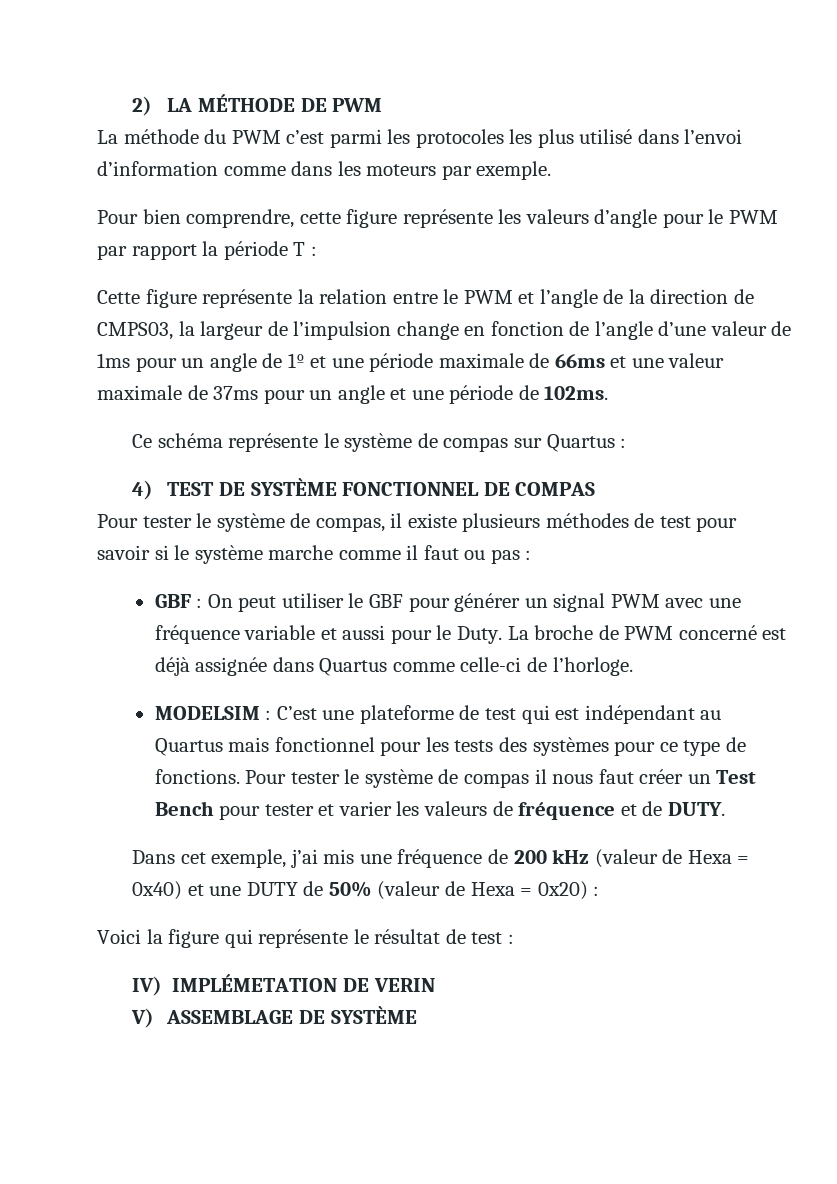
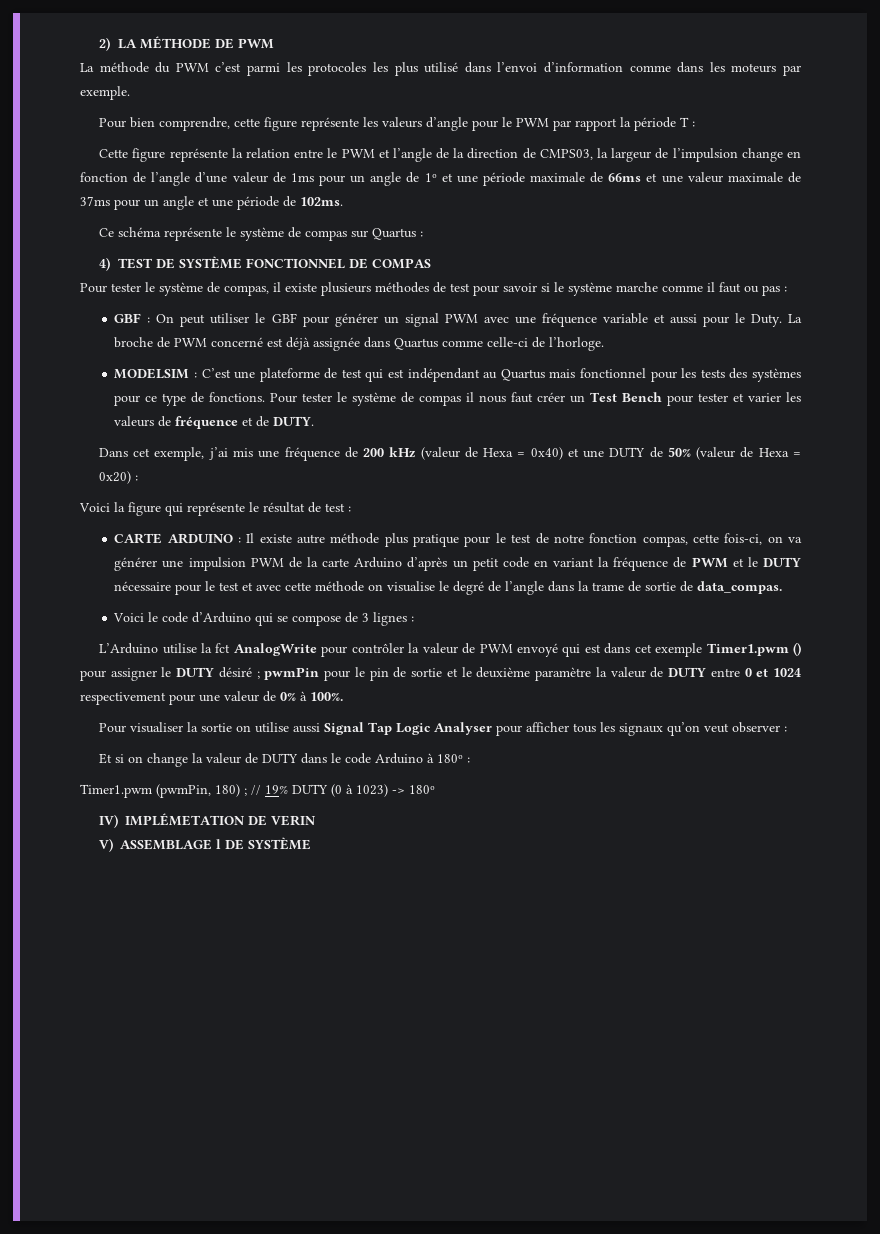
+ CARTE ARDUINO : Il existe autre méthode plus pratique pour le test de notre fonction compas, cette fois-ci, on va générer une impulsion PWM de la carte Arduino d’après un petit code en variant la fréquence de PWM et le DUTY nécessaire pour le test et avec cette méthode on visualise le degré de l’angle dans la trame de sortie de data_compas.
+ Voici le code d’Arduino qui se compose de 3 lignes :
+ L’Arduino utilise la fct AnalogWrite pour contrôler la valeur de PWM envoyé qui est dans cet exemple Timer1.pwm () pour assigner le DUTY désiré ; pwmPin pour le pin de sortie et le deuxième paramètre la valeur de DUTY entre 0 et 1024 respectivement pour une valeur de 0% à 100%.
+ Pour visualiser la sortie on utilise aussi Signal Tap Logic Analyser pour afficher tous les signaux qu’on veut observer :
+ Et si on change la valeur de DUTY dans le code Arduino à 180º :
+ Timer1.pwm (pwmPin, 180) ; // 19% DUTY (0 à 1023) -> 180º
- V) ASSEMBLAGE DE SYSTÈME
+ V) ASSEMBLAGE l DE SYSTÈME

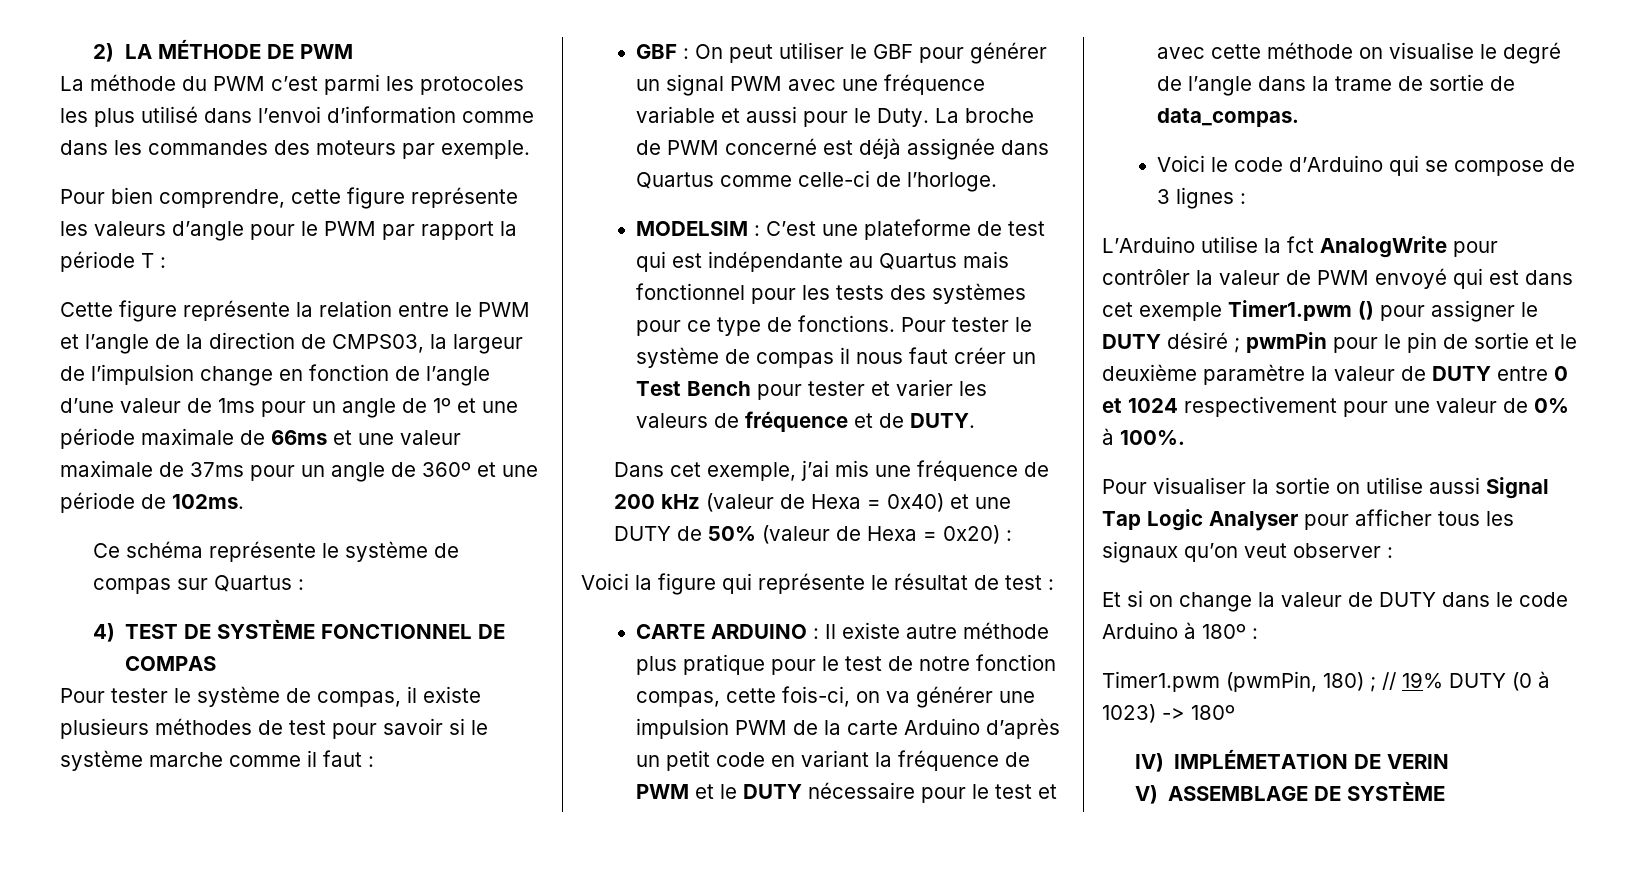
- La méthode du PWM c’est parmi les protocoles les plus utilisé dans l’envoi d’information comme dans les moteurs par exemple.
+ La méthode du PWM c’est parmi les protocoles les plus utilisé dans l’envoi d’information comme dans les commandes des moteurs par exemple.
- Cette figure représente la relation entre le PWM et l’angle de la direction de CMPS03, la largeur de l’impulsion change en fonction de l’angle d’une valeur de 1ms pour un angle de 1º et une période maximale de 66ms et une valeur maximale de 37ms pour un angle et une période de 102ms.
+ Cette figure représente la relation entre le PWM et l’angle de la direction de CMPS03, la largeur de l’impulsion change en fonction de l’angle d’une valeur de 1ms pour un angle de 1º et une période maximale de 66ms et une valeur maximale de 37ms pour un angle de 360º et une période de 102ms.
- Pour tester le système de compas, il existe plusieurs méthodes de test pour savoir si le système marche comme il faut ou pas :
+ Pour tester le système de compas, il existe plusieurs méthodes de test pour savoir si le système marche comme il faut :
- MODELSIM : C’est une plateforme de test qui est indépendant au Quartus mais fonctionnel pour les tests des systèmes pour ce type de fonctions.
+ MODELSIM : C’est une plateforme de test qui est indépendante au Quartus mais fonctionnel pour les tests des systèmes pour ce type de fonctions.
- V) ASSEMBLAGE l DE SYSTÈME
+ V) ASSEMBLAGE DE SYSTÈME

